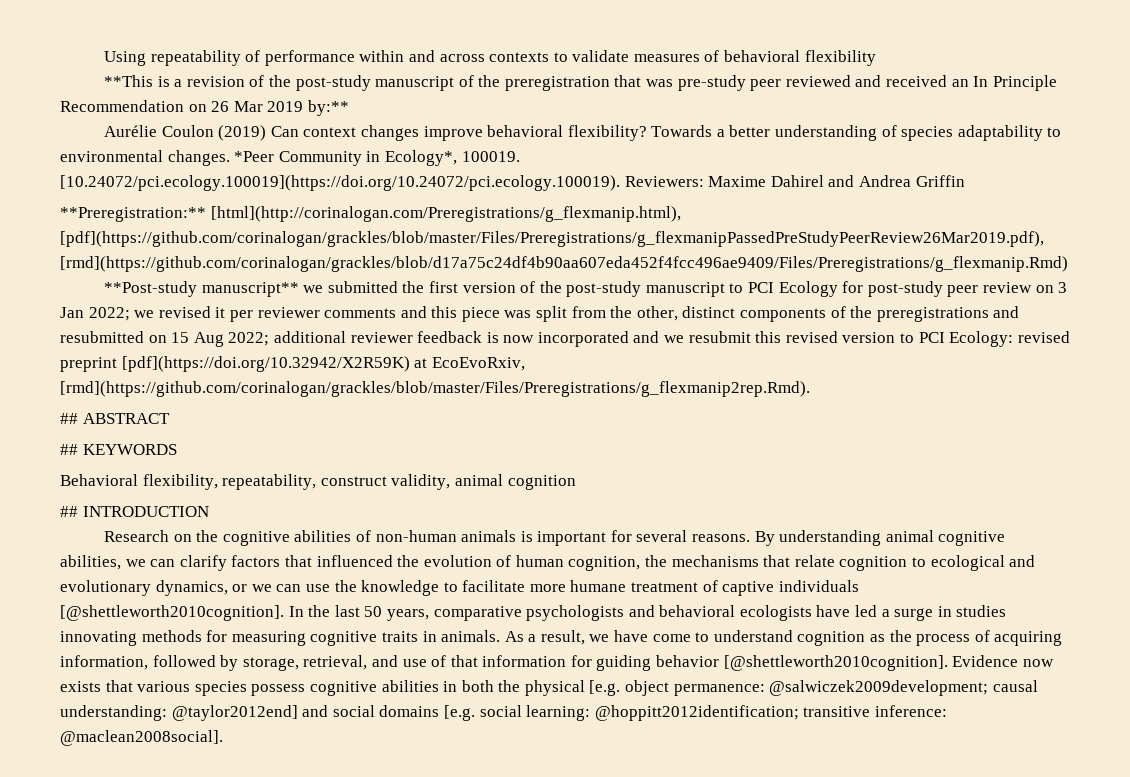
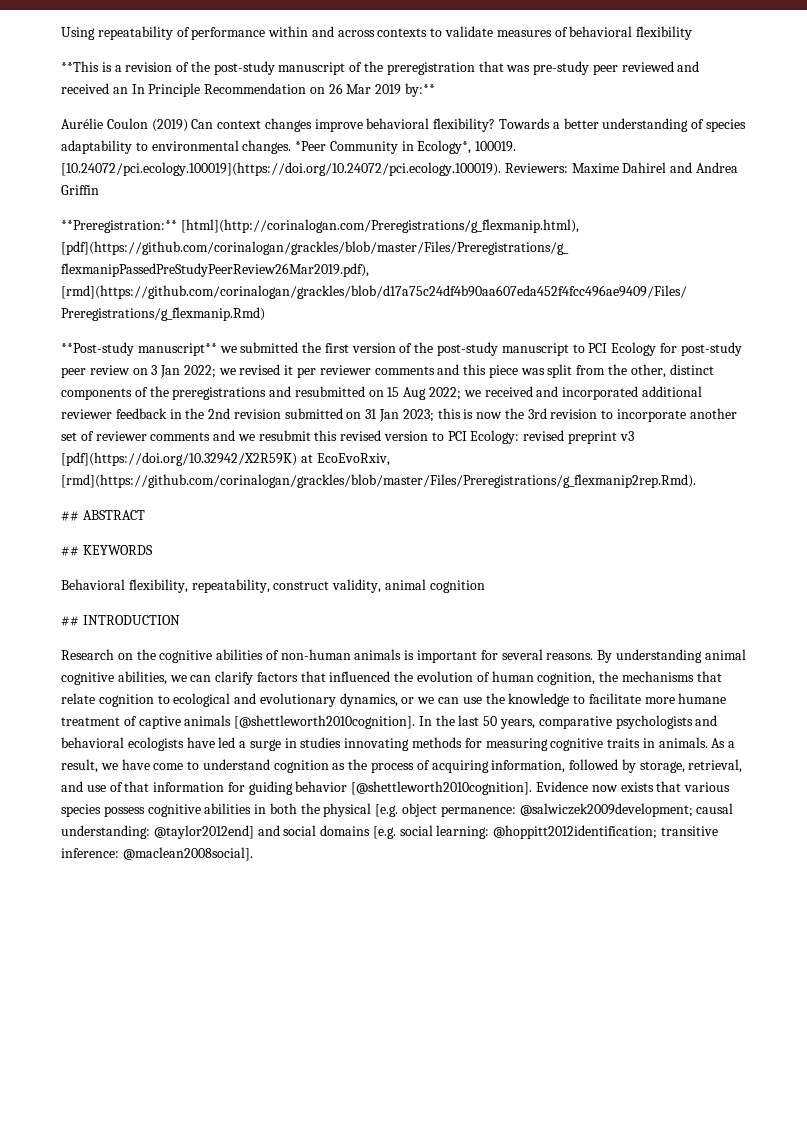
- additional reviewer feedback is now incorporated and we resubmit this revised version to PCI Ecology:
+ we received and incorporated additional reviewer feedback in the 2nd revision submitted on 31 Jan 2023; this is now the 3rd revision to incorporate another set of reviewer comments and we resubmit this revised version to PCI Ecology:
- revised preprint [pdf](https://doi.org/10.32942/X2R59K) at EcoEvoRxiv, [rmd](https://github.com/corinalogan/grackles/blob/master/Files/Preregistrations/g_flexmanip2rep.Rmd).
+ revised preprint v3 [pdf](https://doi.org/10.32942/X2R59K) at EcoEvoRxiv, [rmd](https://github.com/corinalogan/grackles/blob/master/Files/Preregistrations/g_flexmanip2rep.Rmd).
- By understanding animal cognitive abilities, we can clarify factors that influenced the evolution of human cognition, the mechanisms that relate cognition to ecological and evolutionary dynamics, or we can use the knowledge to facilitate more humane treatment of captive individuals [@shettleworth2010cognition].
+ By understanding animal cognitive abilities, we can clarify factors that influenced the evolution of human cognition, the mechanisms that relate cognition to ecological and evolutionary dynamics, or we can use the knowledge to facilitate more humane treatment of captive animals [@shettleworth2010cognition].

